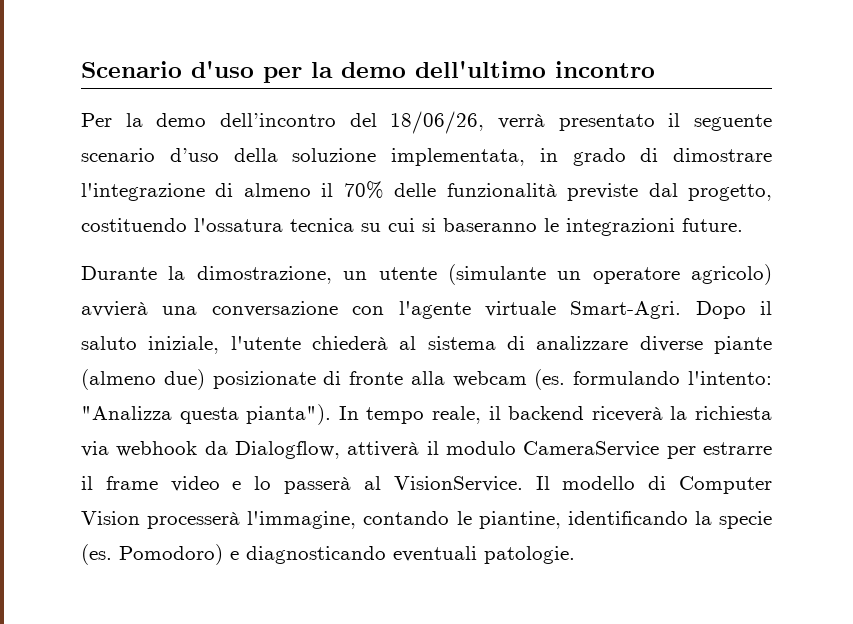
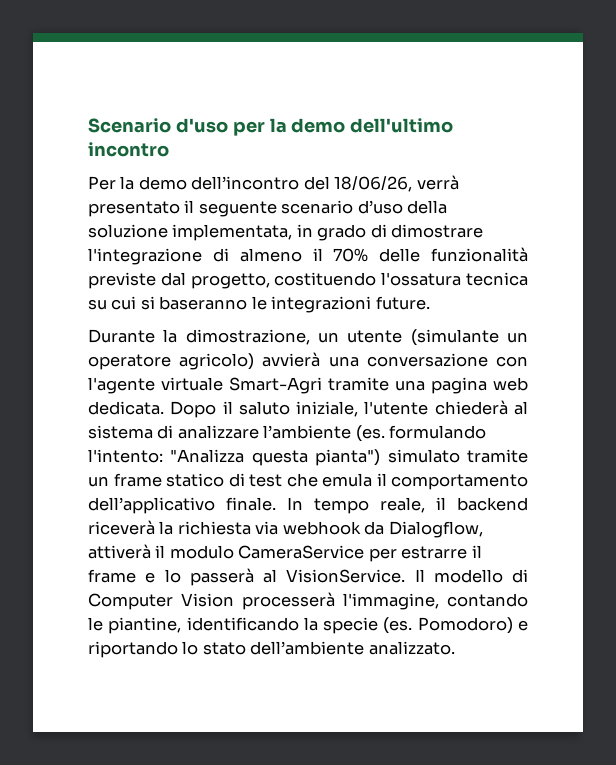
- Durante la dimostrazione, un utente (simulante un operatore agricolo) avvierà una conversazione con l'agente virtuale Smart-Agri.
+ Durante la dimostrazione, un utente (simulante un operatore agricolo) avvierà una conversazione con l'agente virtuale Smart-Agri tramite una pagina web dedicata.
- Dopo il saluto iniziale, l'utente chiederà al sistema di analizzare diverse piante (almeno due) posizionate di fronte alla webcam (es. formulando l'intento: "Analizza questa pianta").
+ Dopo il saluto iniziale, l'utente chiederà al sistema di analizzare l’ambiente (es. formulando l'intento: "Analizza questa pianta") simulato tramite un frame statico di test che emula il comportamento dell’applicativo finale.
- In tempo reale, il backend riceverà la richiesta via webhook da Dialogflow, attiverà il modulo CameraService per estrarre il frame video e lo passerà al VisionService.
+ In tempo reale, il backend riceverà la richiesta via webhook da Dialogflow, attiverà il modulo CameraService per estrarre il frame e lo passerà al VisionService.
- Pomodoro) e diagnosticando eventuali patologie.
+ Pomodoro) e riportando lo stato dell’ambiente analizzato.

